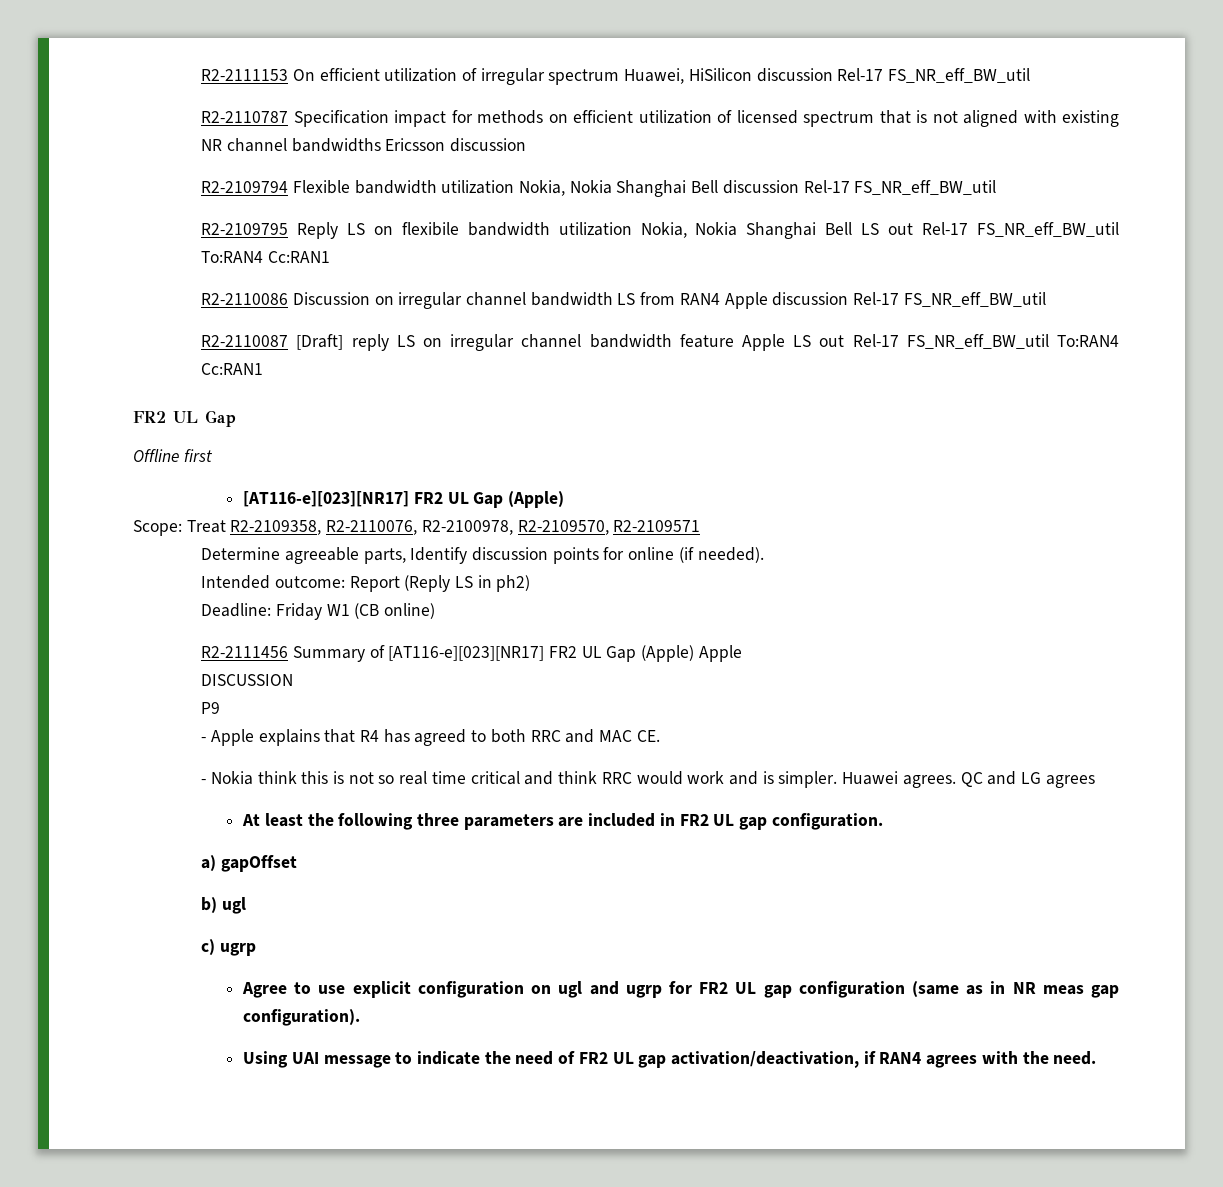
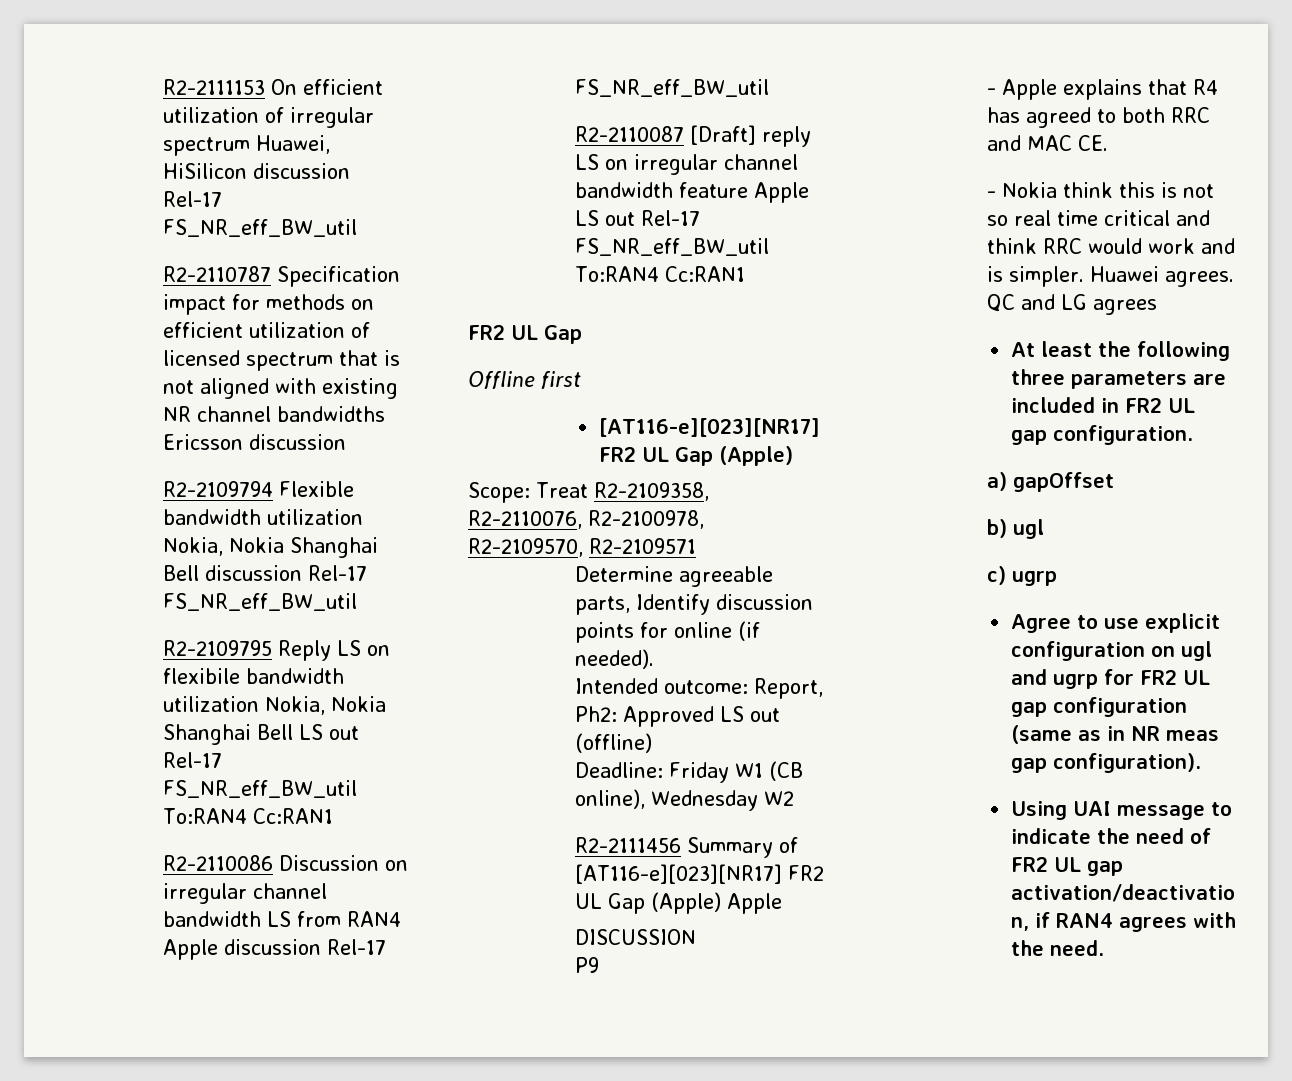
- Intended outcome: Report (Reply LS in ph2)
+ Intended outcome: Report, Ph2: Approved LS out (offline)
- Deadline: Friday W1 (CB online)
+ Deadline: Friday W1 (CB online), Wednesday W2

